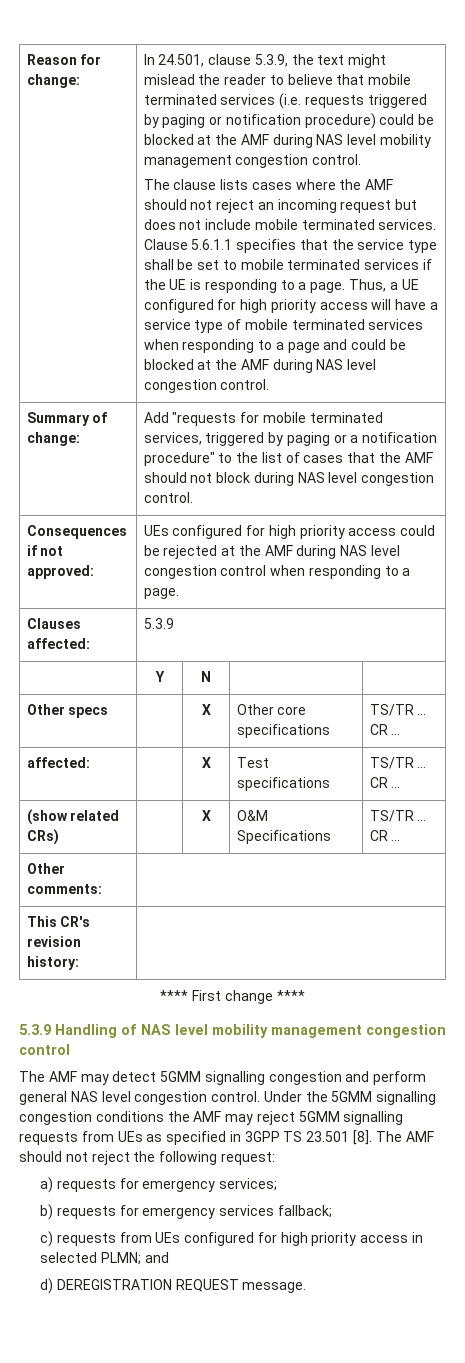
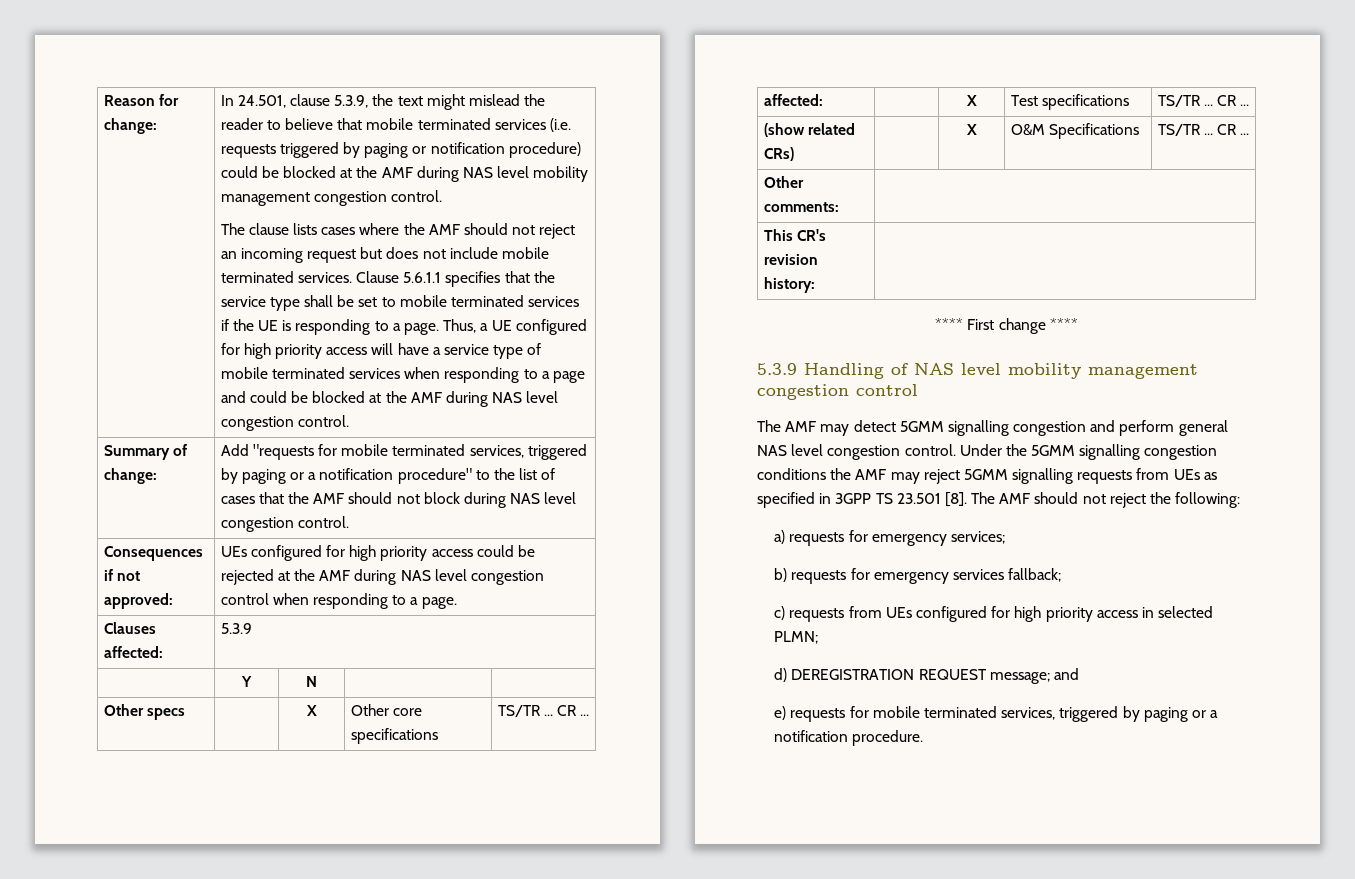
- The AMF should not reject the following request:
+ The AMF should not reject the following:
- c) requests from UEs configured for high priority access in selected PLMN; and
+ c) requests from UEs configured for high priority access in selected PLMN;
- d) DEREGISTRATION REQUEST message.
+ d) DEREGISTRATION REQUEST message; and
+ e) requests for mobile terminated services, triggered by paging or a notification procedure.

